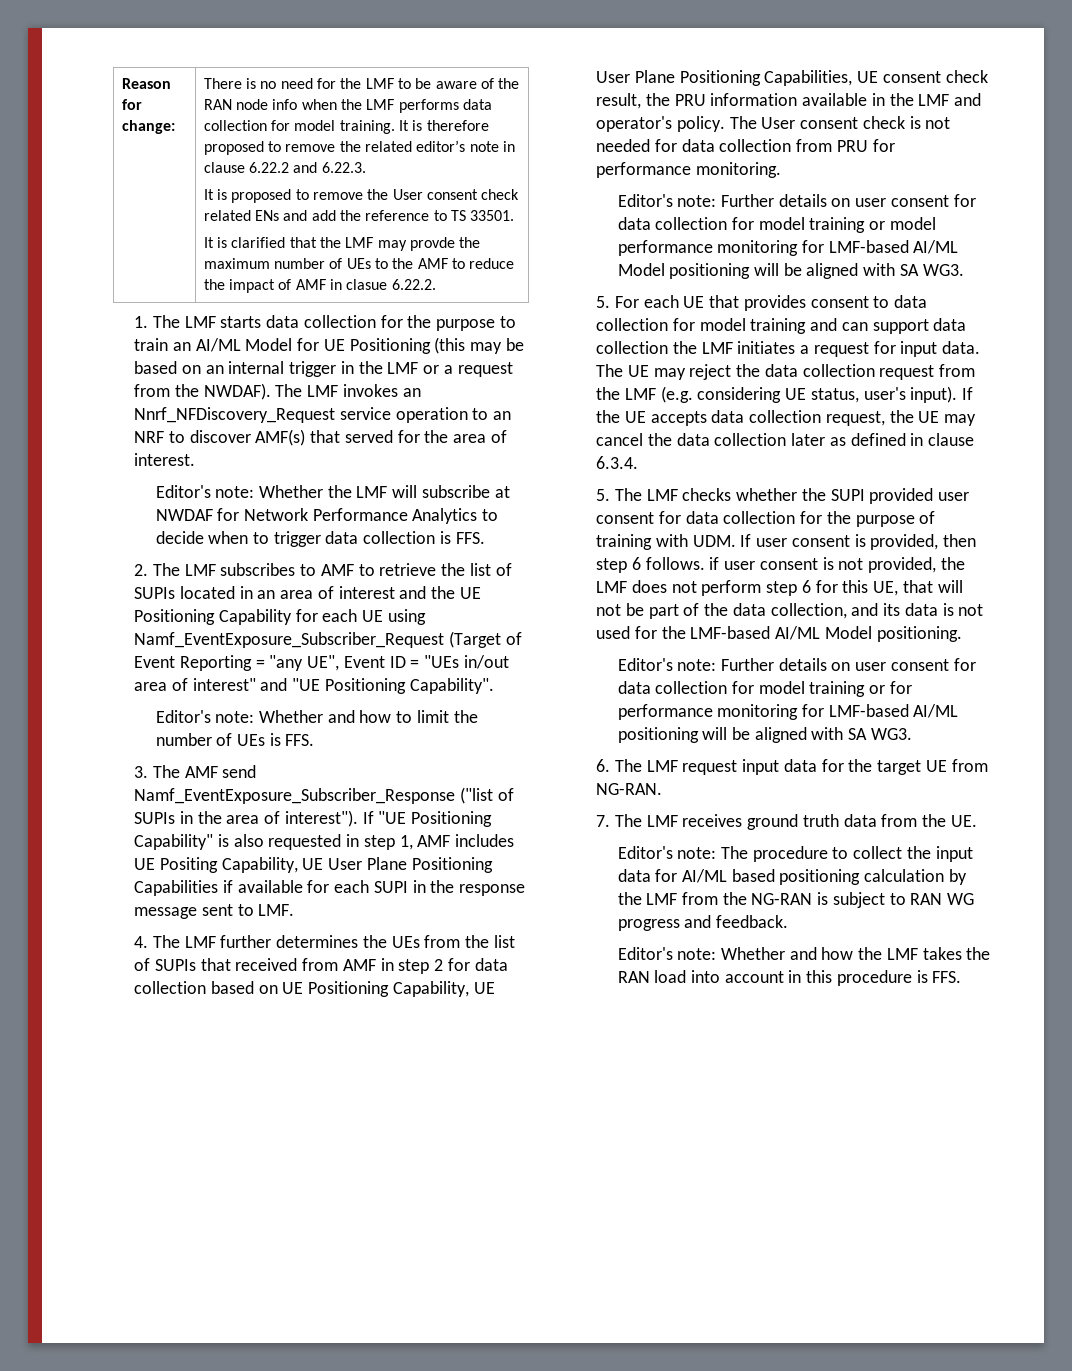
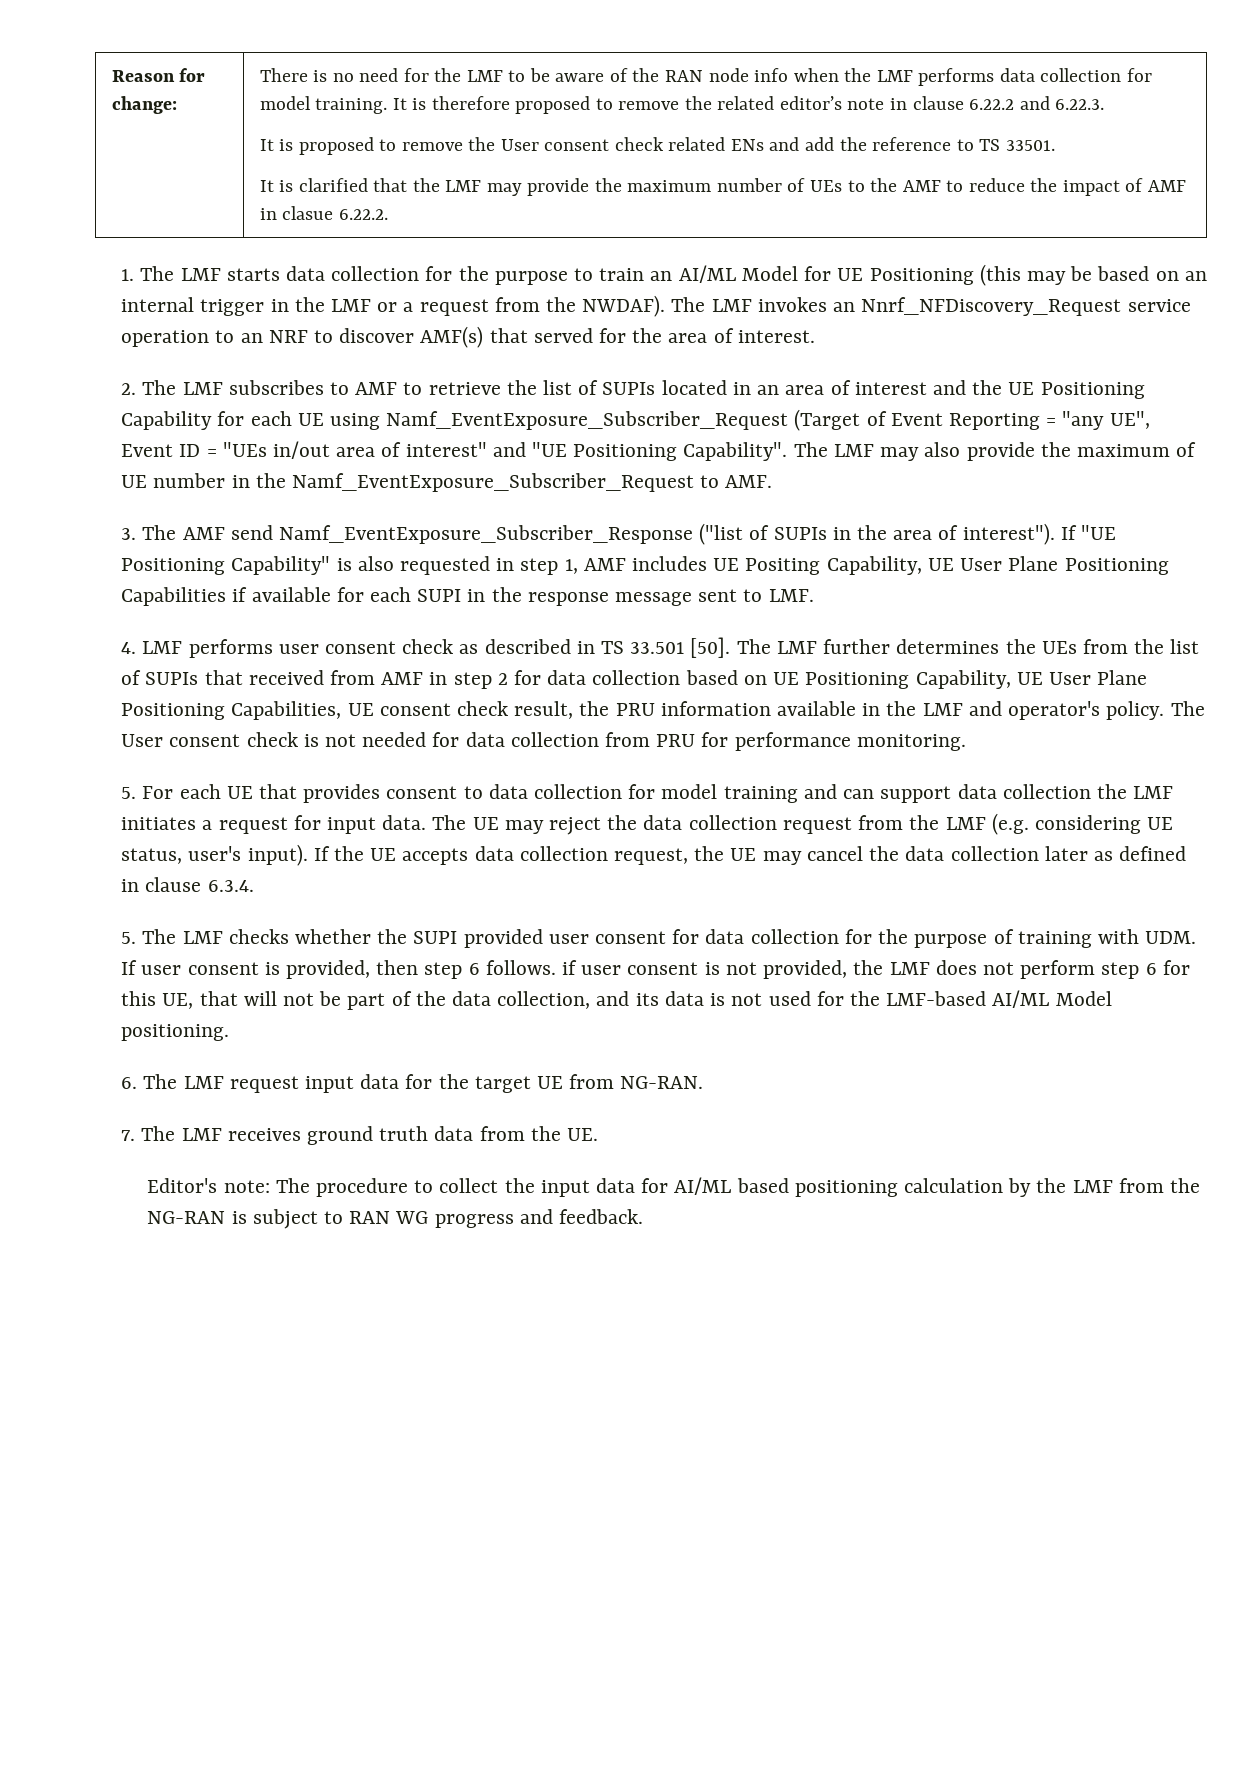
- It is clarified that the LMF may provde the maximum number of UEs to the AMF to reduce the impact of AMF in clasue 6.22.2.
+ It is clarified that the LMF may provide the maximum number of UEs to the AMF to reduce the impact of AMF in clasue 6.22.2.
- Editor's note: Whether the LMF will subscribe at NWDAF for Network Performance Analytics to decide when to trigger data collection is FFS.
- 2. The LMF subscribes to AMF to retrieve the list of SUPIs located in an area of interest and the UE Positioning Capability for each UE using Namf_EventExposure_Subscriber_Request (Target of Event Reporting = "any UE", Event ID = "UEs in/out area of interest" and "UE Positioning Capability".
- Editor's note: Whether and how to limit the number of UEs is FFS.
+ 2. The LMF subscribes to AMF to retrieve the list of SUPIs located in an area of interest and the UE Positioning Capability for each UE using Namf_EventExposure_Subscriber_Request (Target of Event Reporting = "any UE", Event ID = "UEs in/out area of interest" and "UE Positioning Capability". The LMF may also provide the maximum of UE number in the Namf_EventExposure_Subscriber_Request to AMF.
- 4. The LMF further determines the UEs from the list of SUPIs that received from AMF in step 2 for data collection based on UE Positioning Capability, UE User Plane Positioning Capabilities, UE consent check result, the PRU information available in the LMF and operator's policy.
+ 4. LMF performs user consent check as described in TS 33.501 [50]. The LMF further determines the UEs from the list of SUPIs that received from AMF in step 2 for data collection based on UE Positioning Capability, UE User Plane Positioning Capabilities, UE consent check result, the PRU information available in the LMF and operator's policy.
- Editor's note: Further details on user consent for data collection for model training or model performance monitoring for LMF-based AI/ML Model positioning will be aligned with SA WG3.
- Editor's note: Further details on user consent for data collection for model training or for performance monitoring for LMF-based AI/ML positioning will be aligned with SA WG3.
- Editor's note: Whether and how the LMF takes the RAN load into account in this procedure is FFS.

